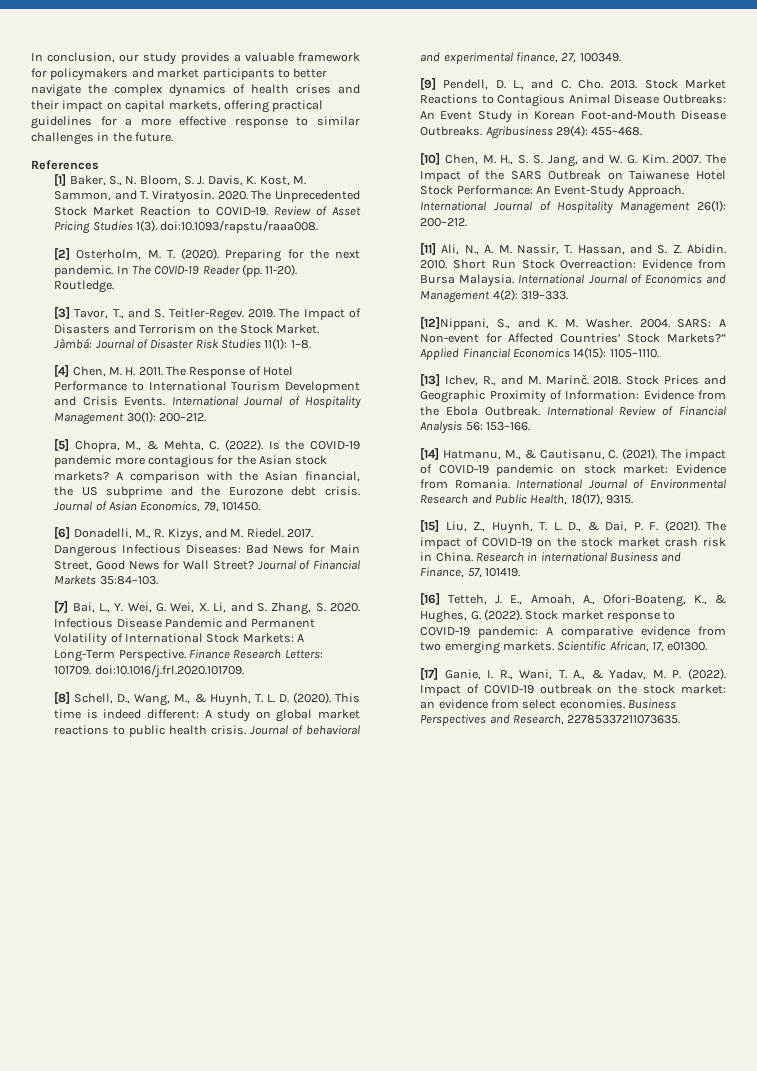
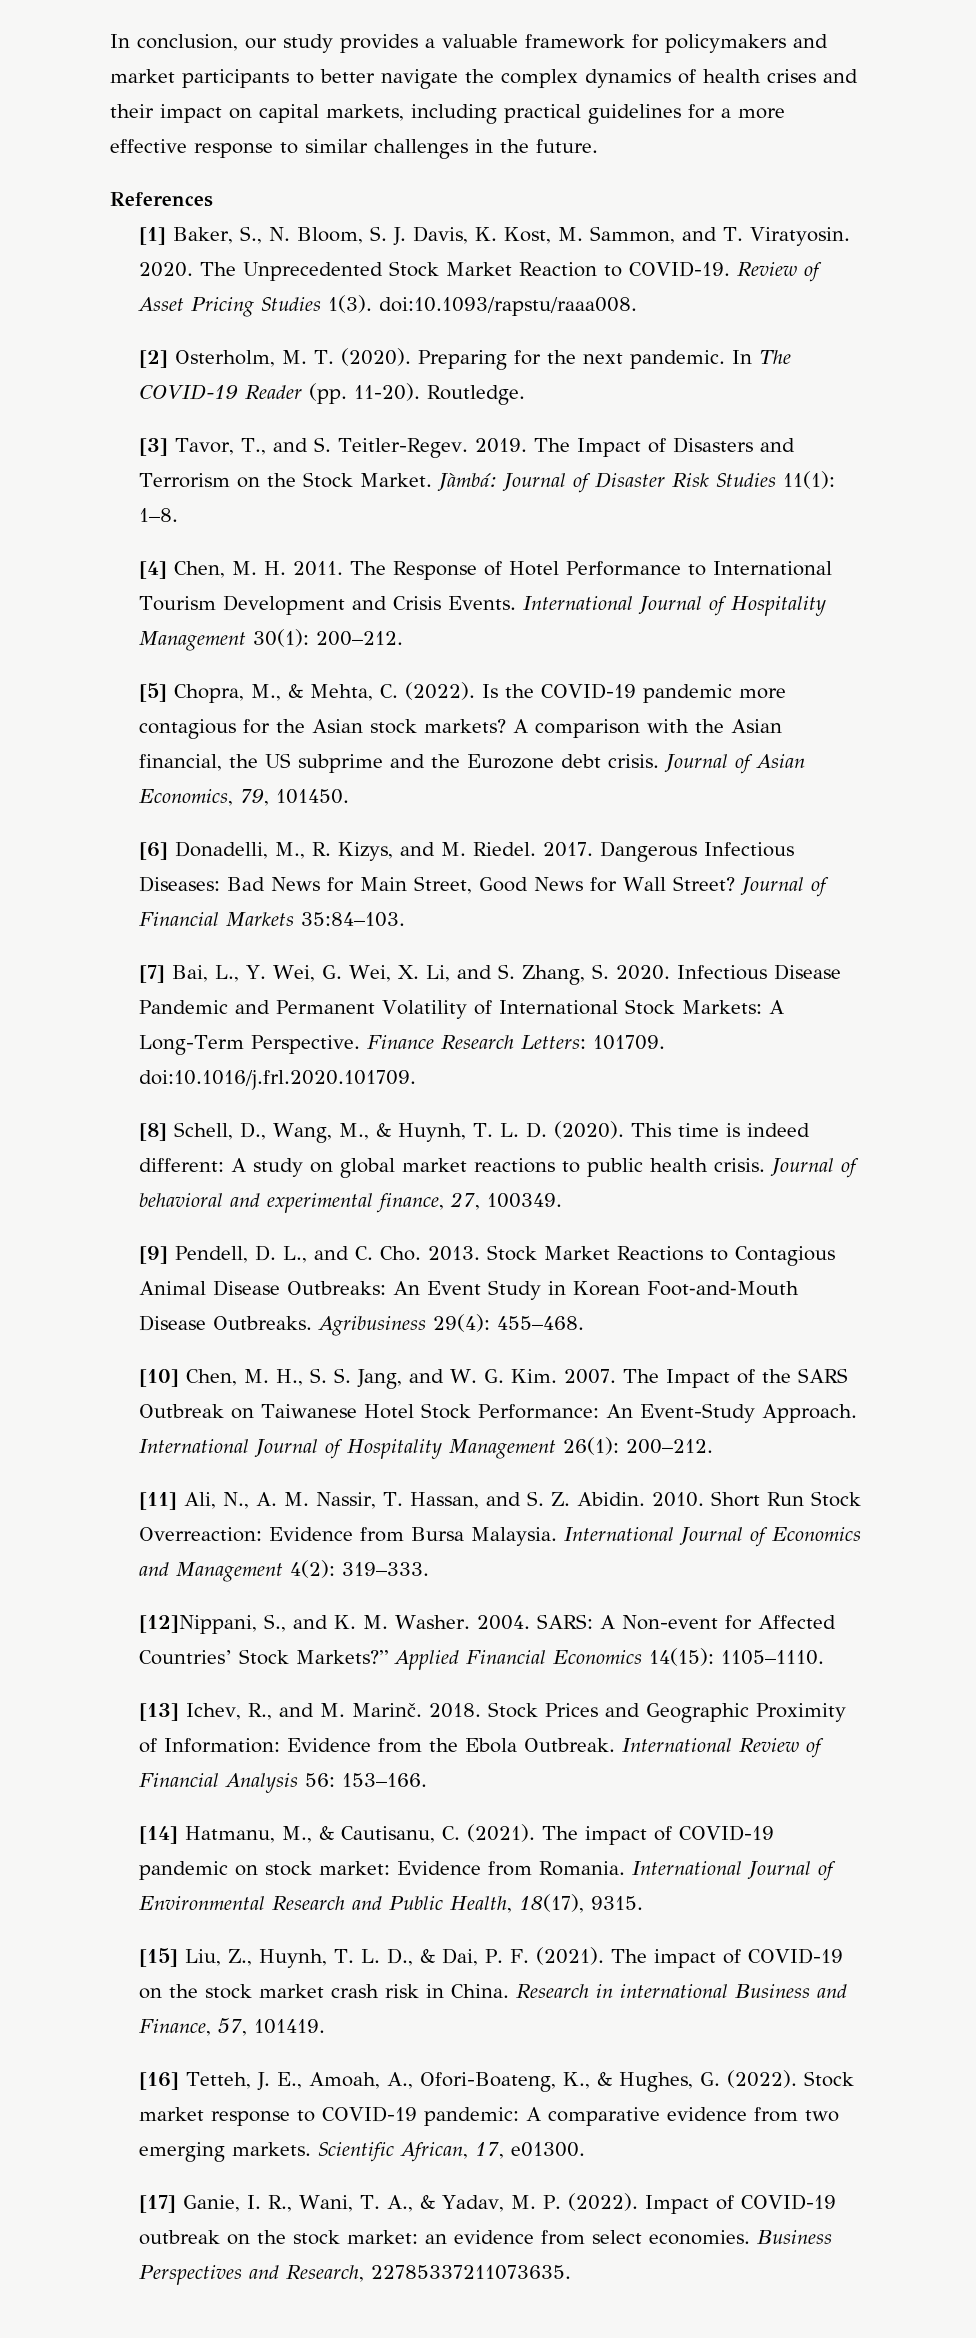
- In conclusion, our study provides a valuable framework for policymakers and market participants to better navigate the complex dynamics of health crises and their impact on capital markets, offering practical guidelines for a more effective response to similar challenges in the future.
+ In conclusion, our study provides a valuable framework for policymakers and market participants to better navigate the complex dynamics of health crises and their impact on capital markets, including practical guidelines for a more effective response to similar challenges in the future.

